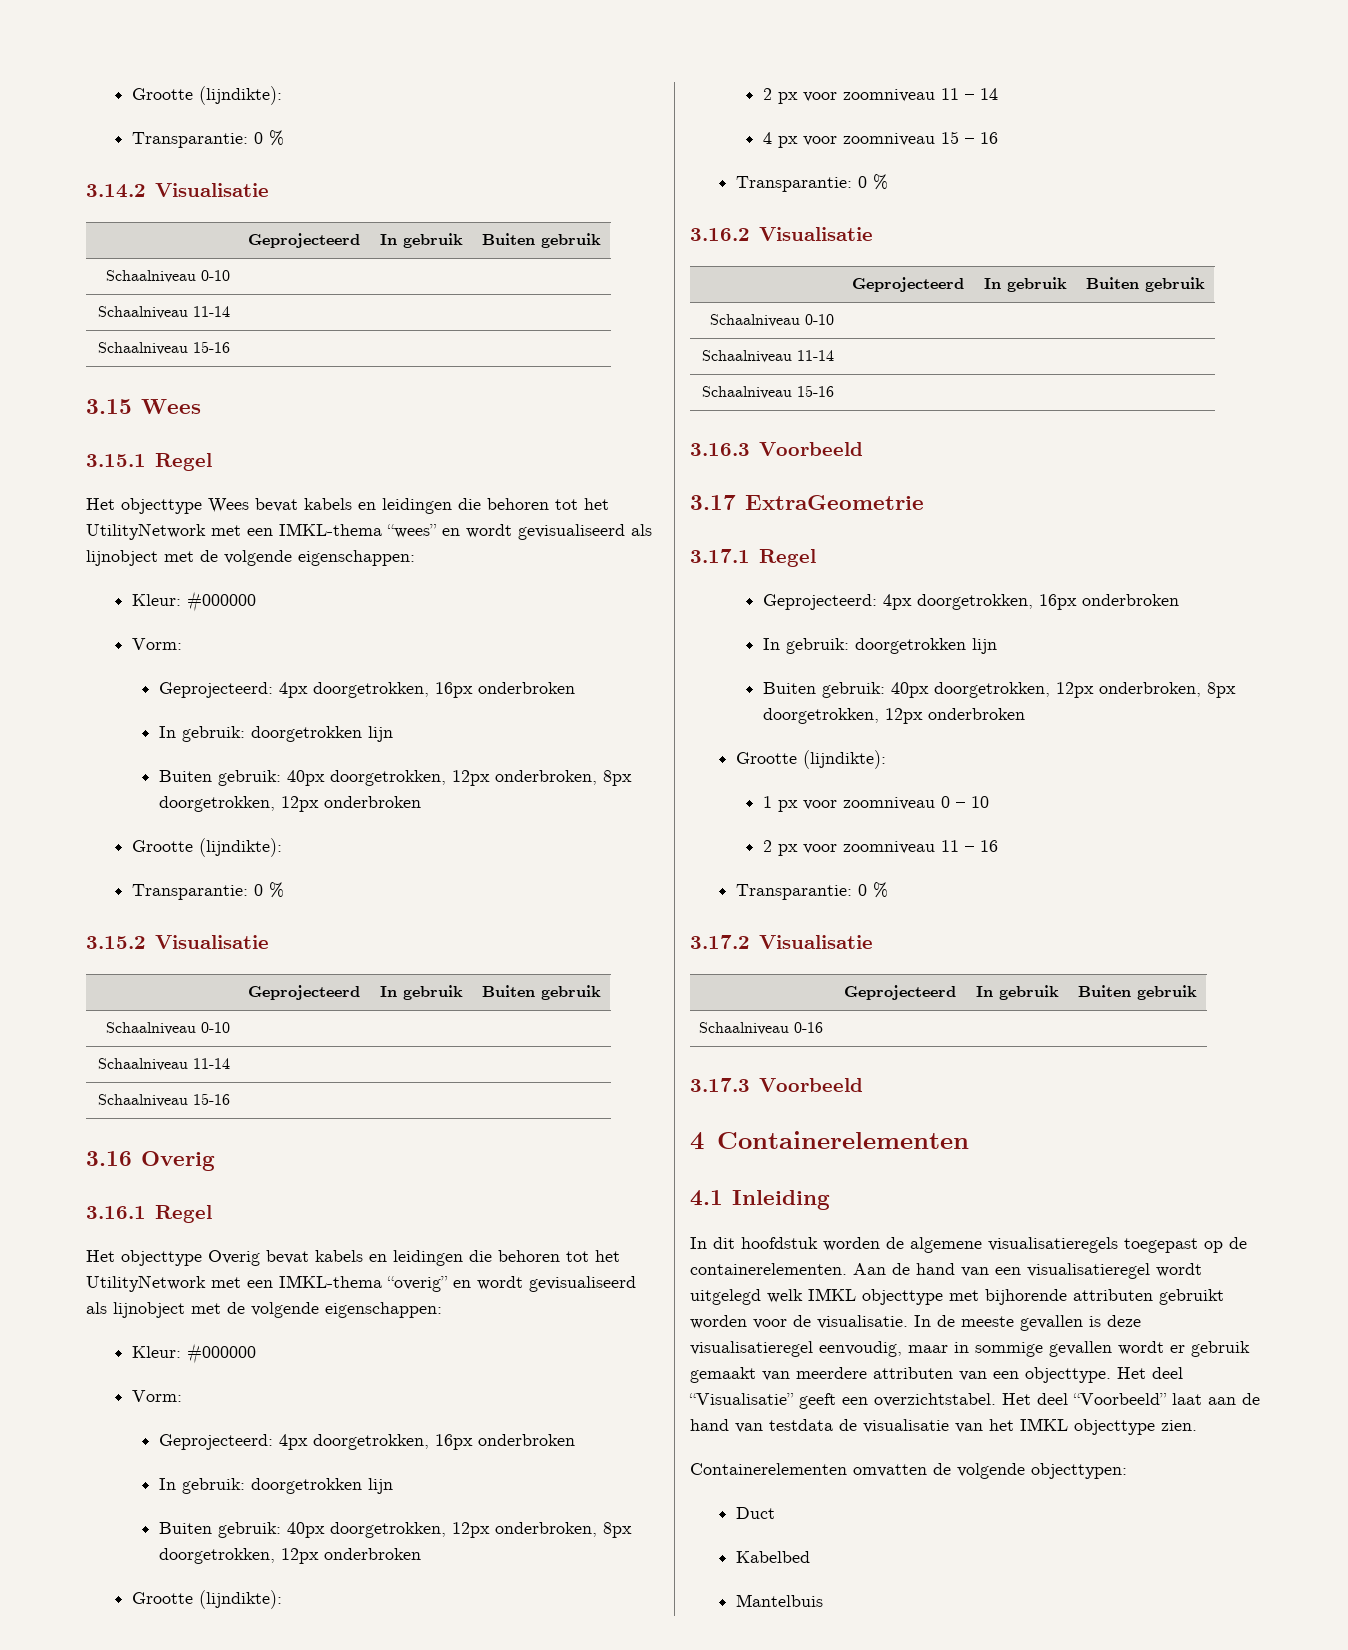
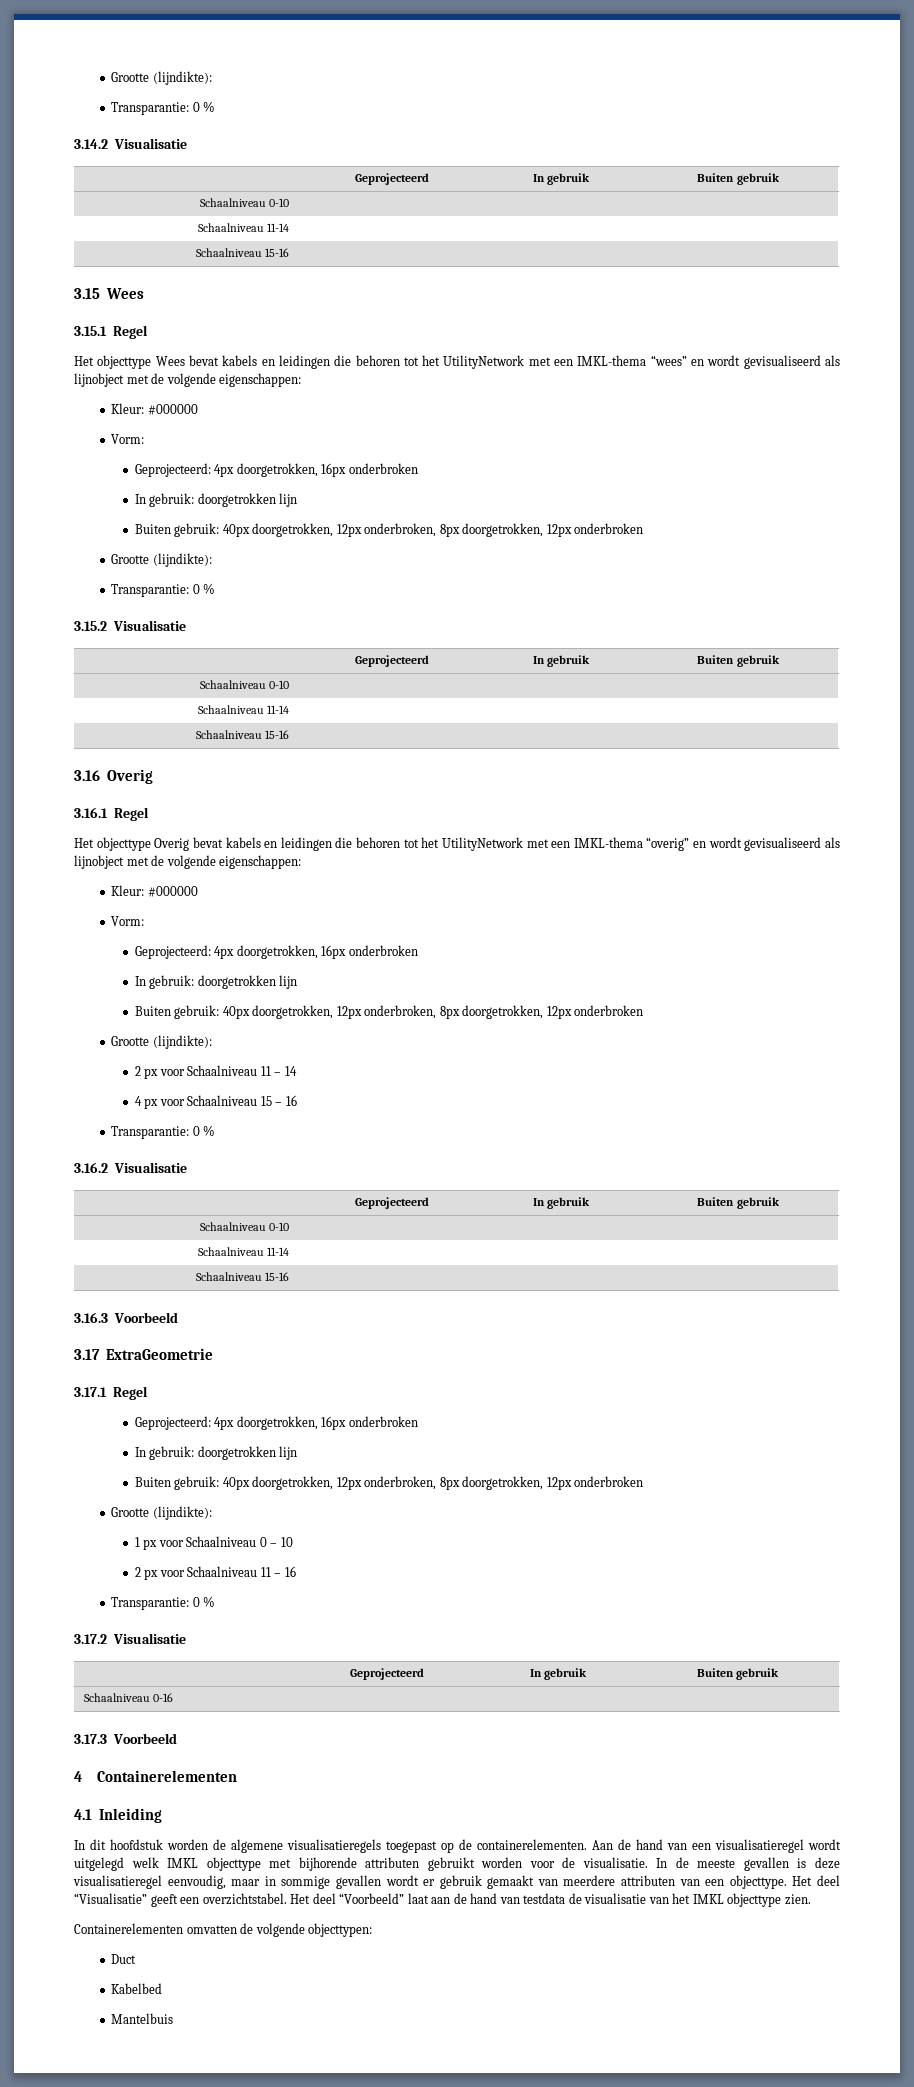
- 2 px voor zoomniveau 11 – 14
+ 2 px voor Schaalniveau 11 – 14
- 4 px voor zoomniveau 15 – 16
+ 4 px voor Schaalniveau 15 – 16
- 1 px voor zoomniveau 0 – 10
+ 1 px voor Schaalniveau 0 – 10
- 2 px voor zoomniveau 11 – 16
+ 2 px voor Schaalniveau 11 – 16

